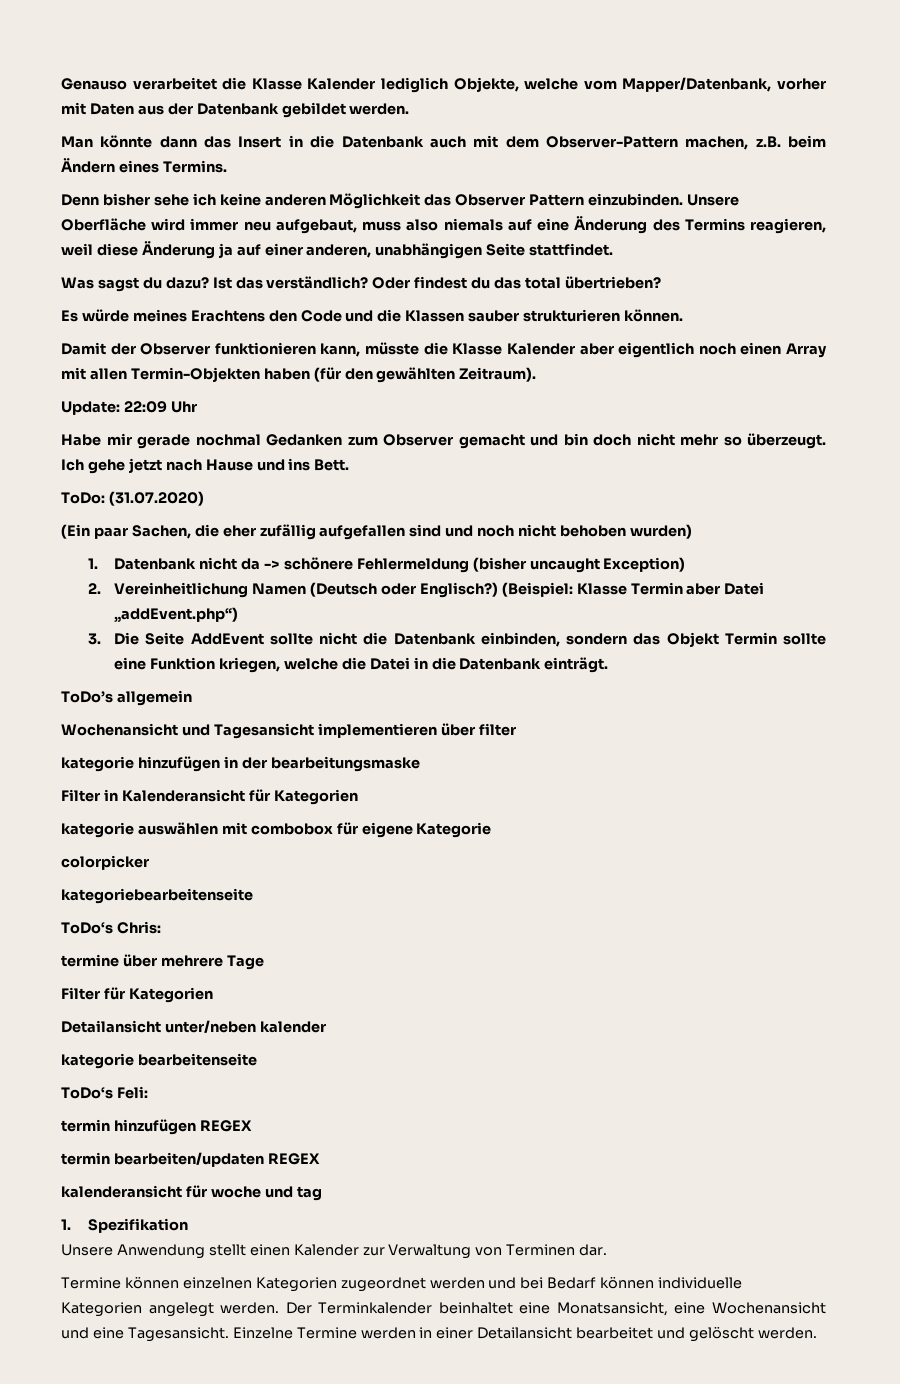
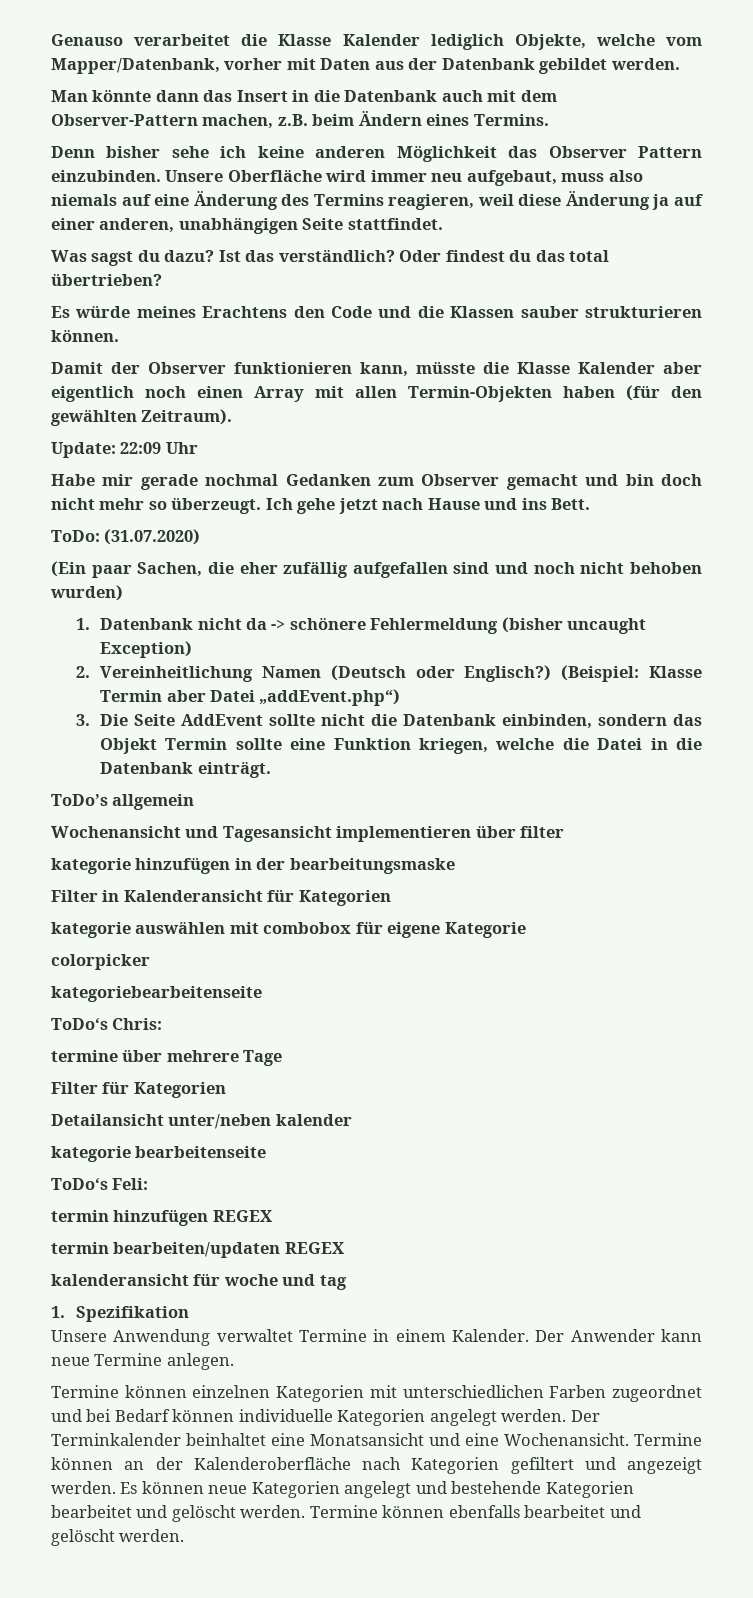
- Unsere Anwendung stellt einen Kalender zur Verwaltung von Terminen dar.
+ Unsere Anwendung verwaltet Termine in einem Kalender. Der Anwender kann neue Termine anlegen.
- Termine können einzelnen Kategorien zugeordnet werden und bei Bedarf können individuelle Kategorien angelegt werden.
+ Termine können einzelnen Kategorien mit unterschiedlichen Farben zugeordnet und bei Bedarf können individuelle Kategorien angelegt werden.
- Der Terminkalender beinhaltet eine Monatsansicht, eine Wochenansicht und eine Tagesansicht. Einzelne Termine werden in einer Detailansicht bearbeitet und gelöscht werden.
+ Der Terminkalender beinhaltet eine Monatsansicht und eine Wochenansicht. Termine können an der Kalenderoberfläche nach Kategorien gefiltert und angezeigt werden. Es können neue Kategorien angelegt und bestehende Kategorien bearbeitet und gelöscht werden. Termine können ebenfalls bearbeitet und gelöscht werden.

